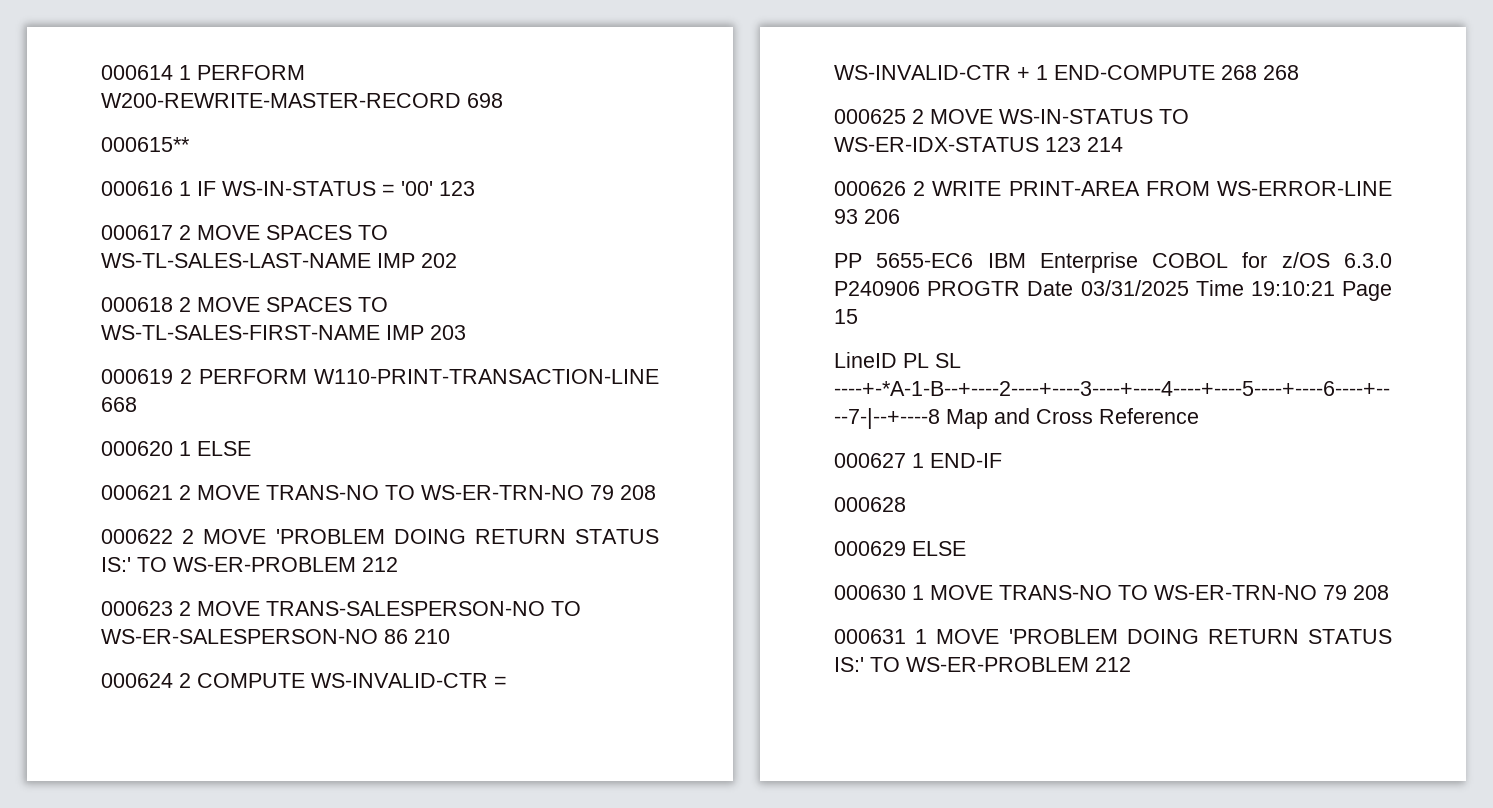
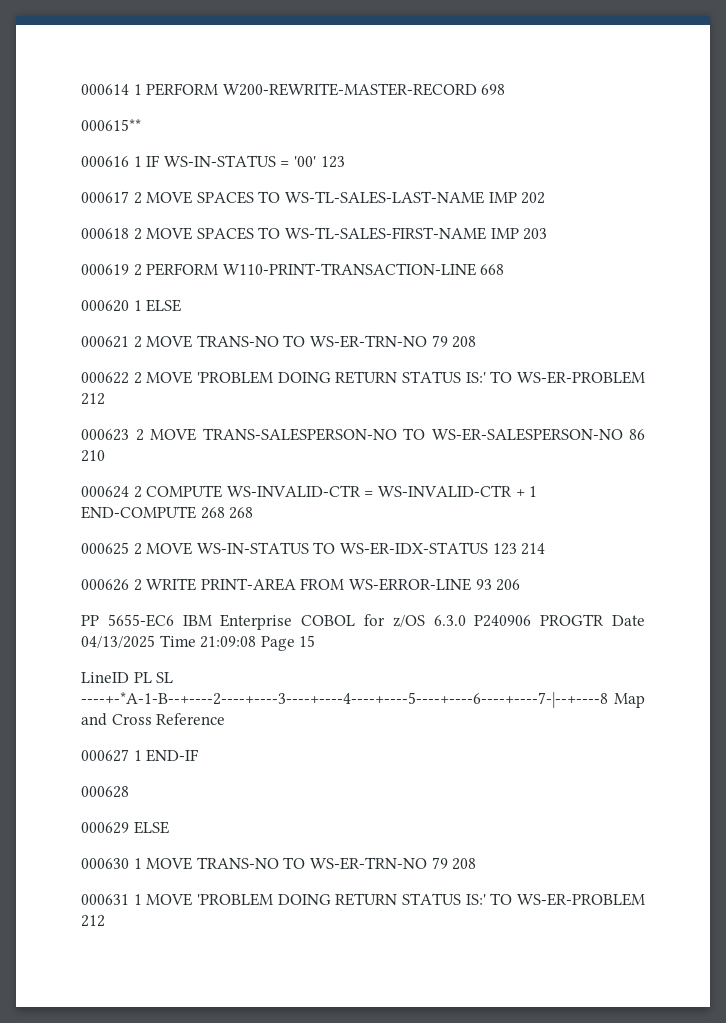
- PP 5655-EC6 IBM Enterprise COBOL for z/OS 6.3.0 P240906 PROGTR Date 03/31/2025 Time 19:10:21 Page 15
+ PP 5655-EC6 IBM Enterprise COBOL for z/OS 6.3.0 P240906 PROGTR Date 04/13/2025 Time 21:09:08 Page 15

